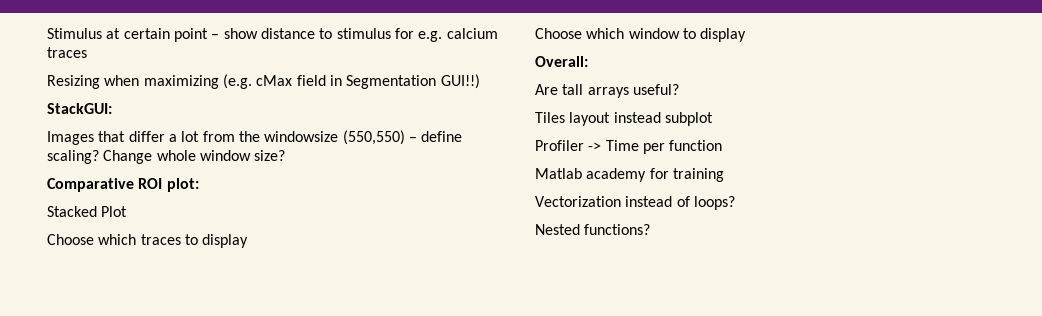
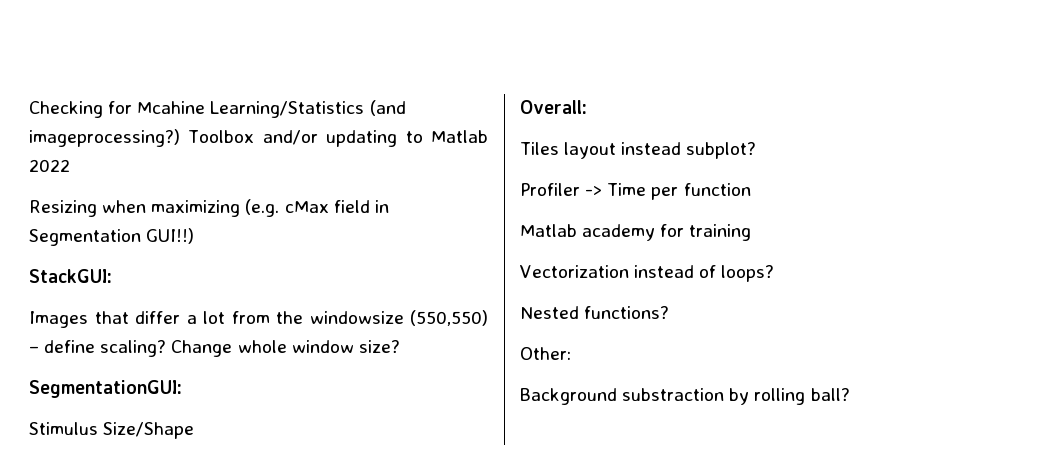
- Stimulus at certain point – show distance to stimulus for e.g. calcium traces
+ Checking for Mcahine Learning/Statistics (and imageprocessing?) Toolbox and/or updating to Matlab 2022
- Comparative ROI plot:
- Stacked Plot
- Choose which traces to display
- Choose which window to display
+ SegmentationGUI:
+ Stimulus Size/Shape
  Overall:
- Are tall arrays useful?
- Tiles layout instead subplot
+ Tiles layout instead subplot?
+ Other:
+ Background substraction by rolling ball?

